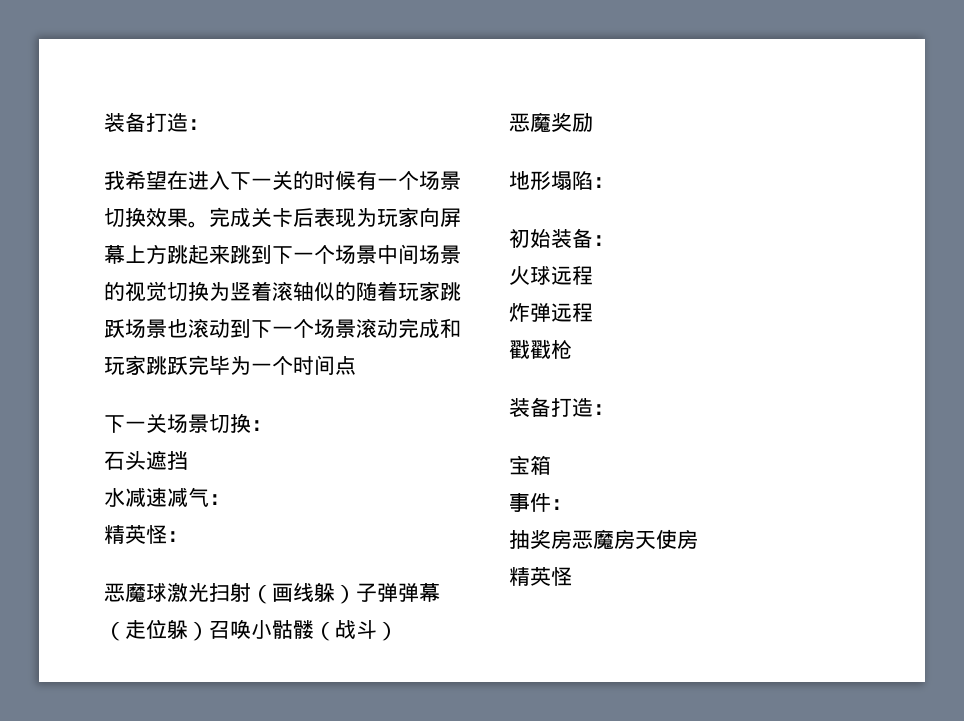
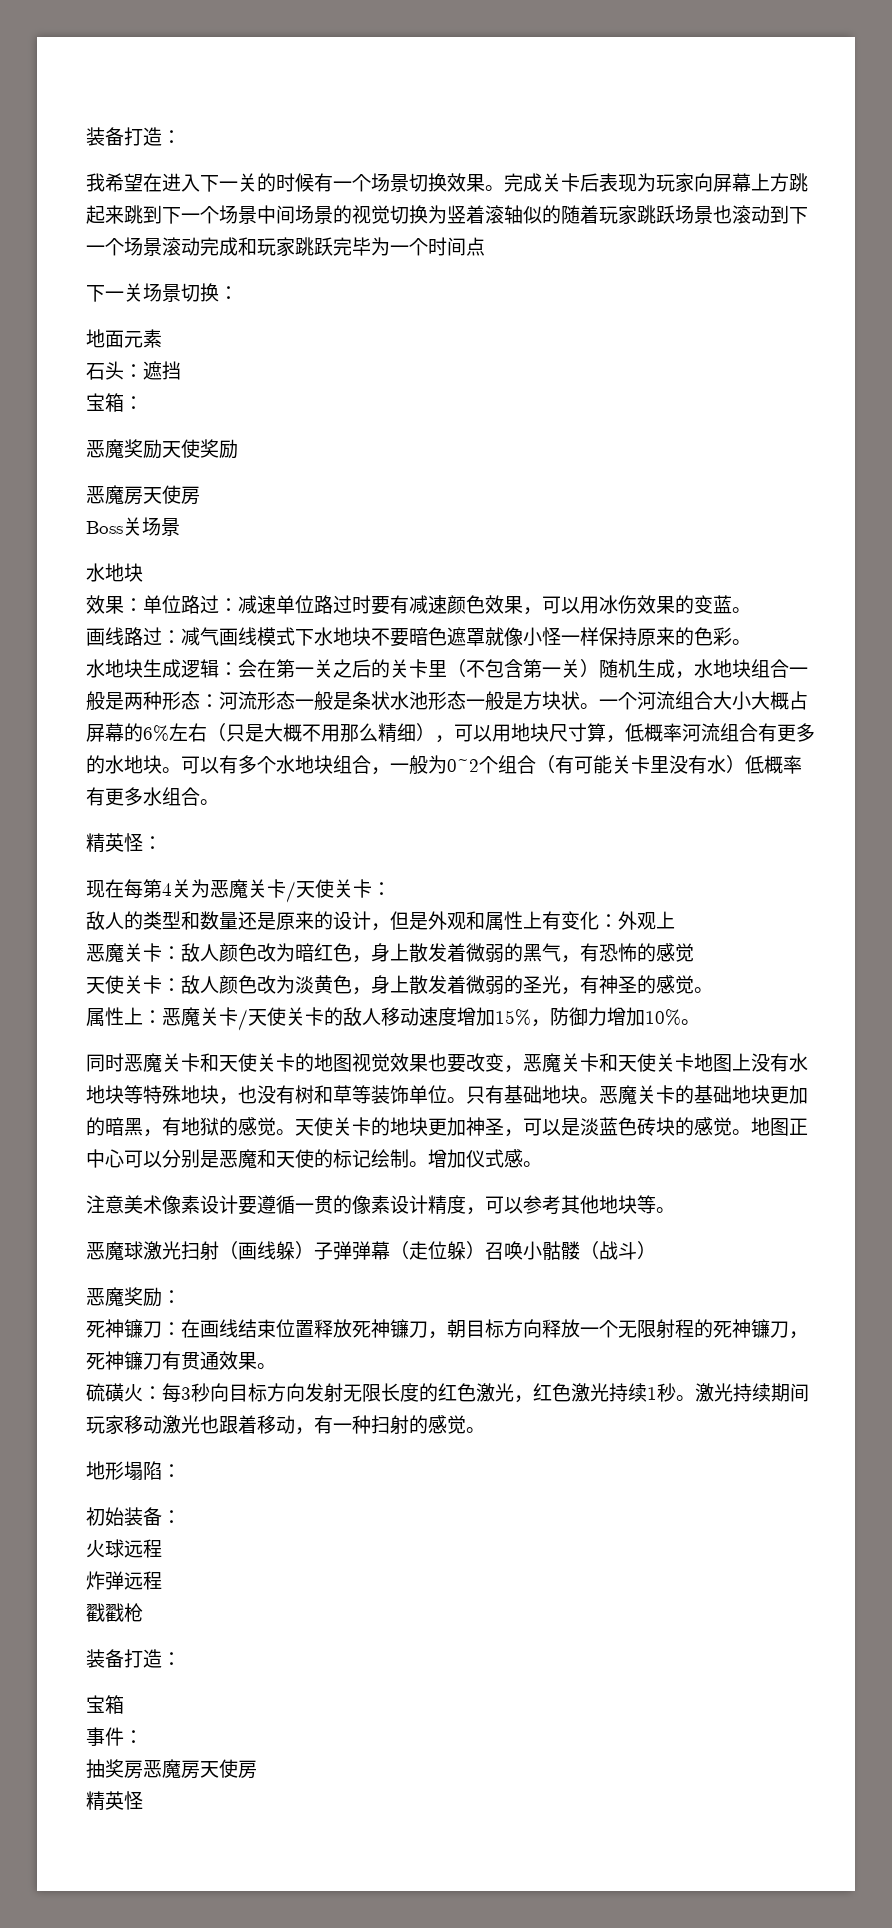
+ 地面元素
- 石头遮挡
+ 石头：遮挡
- 水减速减气：
+ 宝箱：
+ 恶魔奖励天使奖励
+ 恶魔房天使房
+ Boss关场景
+ 水地块
+ 效果：单位路过：减速单位路过时要有减速颜色效果，可以用冰伤效果的变蓝。
+ 画线路过：减气画线模式下水地块不要暗色遮罩就像小怪一样保持原来的色彩。
+ 水地块生成逻辑：会在第一关之后的关卡里（不包含第一关）随机生成，水地块组合一般是两种形态：河流形态一般是条状水池形态一般是方块状。一个河流组合大小大概占屏幕的6%左右（只是大概不用那么精细），可以用地块尺寸算，低概率河流组合有更多的水地块。可以有多个水地块组合，一般为0~2个组合（有可能关卡里没有水）低概率有更多水组合。
  精英怪：
+ 现在每第4关为恶魔关卡/天使关卡：
+ 敌人的类型和数量还是原来的设计，但是外观和属性上有变化：外观上
+ 恶魔关卡：敌人颜色改为暗红色，身上散发着微弱的黑气，有恐怖的感觉
+ 天使关卡：敌人颜色改为淡黄色，身上散发着微弱的圣光，有神圣的感觉。
+ 属性上：恶魔关卡/天使关卡的敌人移动速度增加15%，防御力增加10%。
+ 同时恶魔关卡和天使关卡的地图视觉效果也要改变，恶魔关卡和天使关卡地图上没有水地块等特殊地块，也没有树和草等装饰单位。只有基础地块。恶魔关卡的基础地块更加的暗黑，有地狱的感觉。天使关卡的地块更加神圣，可以是淡蓝色砖块的感觉。地图正中心可以分别是恶魔和天使的标记绘制。增加仪式感。
+ 注意美术像素设计要遵循一贯的像素设计精度，可以参考其他地块等。
- 恶魔奖励
+ 恶魔奖励：
+ 死神镰刀：在画线结束位置释放死神镰刀，朝目标方向释放一个无限射程的死神镰刀，死神镰刀有贯通效果。
+ 硫磺火：每3秒向目标方向发射无限长度的红色激光，红色激光持续1秒。激光持续期间玩家移动激光也跟着移动，有一种扫射的感觉。

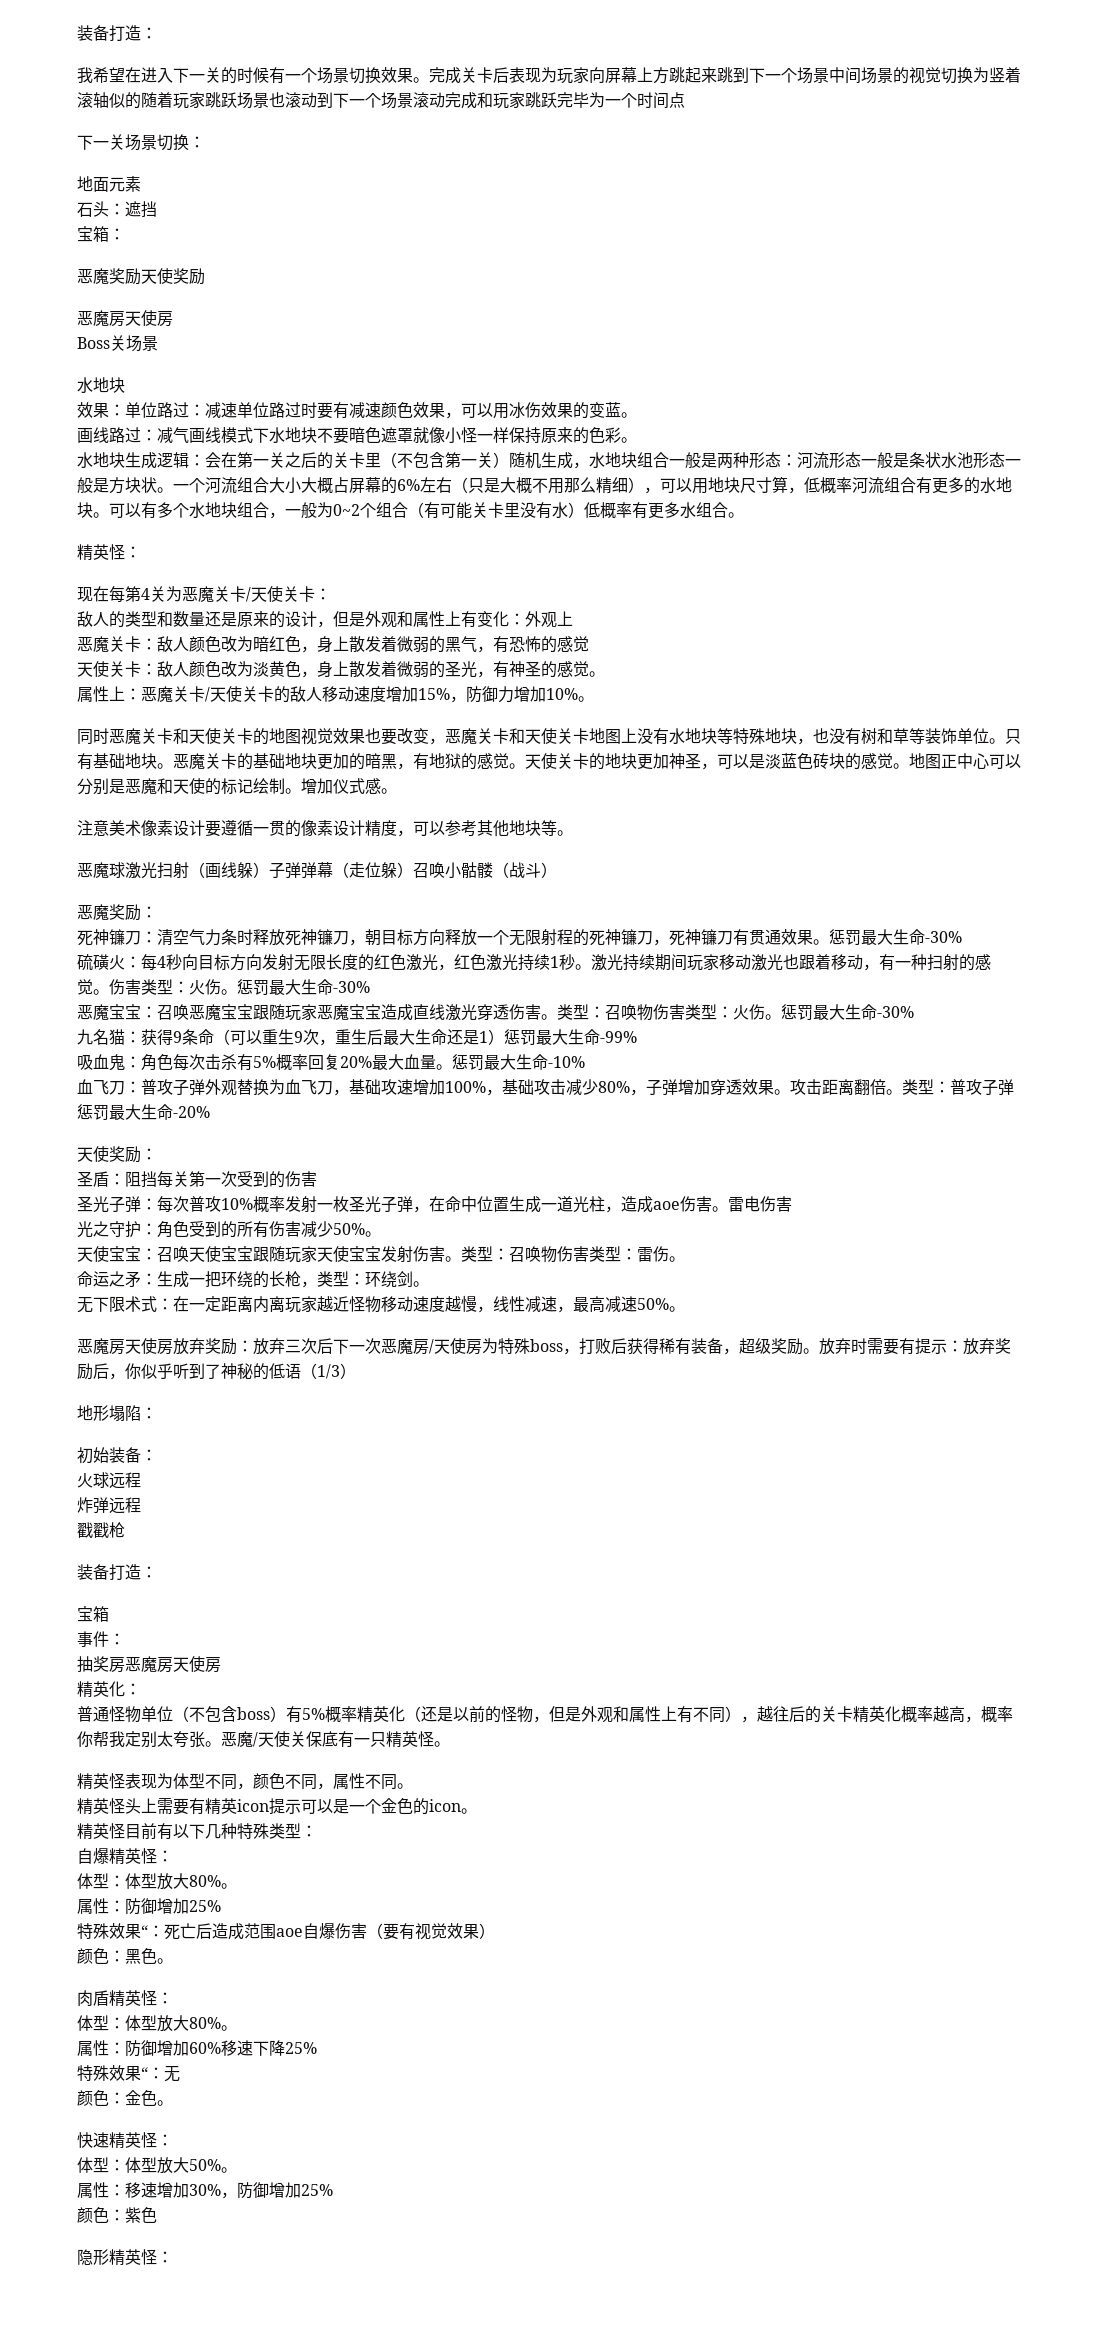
- 死神镰刀：在画线结束位置释放死神镰刀，朝目标方向释放一个无限射程的死神镰刀，死神镰刀有贯通效果。
+ 死神镰刀：清空气力条时释放死神镰刀，朝目标方向释放一个无限射程的死神镰刀，死神镰刀有贯通效果。惩罚最大生命-30%
- 硫磺火：每3秒向目标方向发射无限长度的红色激光，红色激光持续1秒。
+ 硫磺火：每4秒向目标方向发射无限长度的红色激光，红色激光持续1秒。
- 激光持续期间玩家移动激光也跟着移动，有一种扫射的感觉。
+ 激光持续期间玩家移动激光也跟着移动，有一种扫射的感觉。伤害类型：火伤。惩罚最大生命-30%
+ 恶魔宝宝：召唤恶魔宝宝跟随玩家恶魔宝宝造成直线激光穿透伤害。类型：召唤物伤害类型：火伤。惩罚最大生命-30%
+ 九名猫：获得9条命（可以重生9次，重生后最大生命还是1）惩罚最大生命-99%
+ 吸血鬼：角色每次击杀有5%概率回复20%最大血量。惩罚最大生命-10%
+ 血飞刀：普攻子弹外观替换为血飞刀，基础攻速增加100%，基础攻击减少80%，子弹增加穿透效果。攻击距离翻倍。类型：普攻子弹惩罚最大生命-20%
+ 天使奖励：
+ 圣盾：阻挡每关第一次受到的伤害
+ 圣光子弹：每次普攻10%概率发射一枚圣光子弹，在命中位置生成一道光柱，造成aoe伤害。雷电伤害
+ 光之守护：角色受到的所有伤害减少50%。
+ 天使宝宝：召唤天使宝宝跟随玩家天使宝宝发射伤害。类型：召唤物伤害类型：雷伤。
+ 命运之矛：生成一把环绕的长枪，类型：环绕剑。
+ 无下限术式：在一定距离内离玩家越近怪物移动速度越慢，线性减速，最高减速50%。
+ 恶魔房天使房放弃奖励：放弃三次后下一次恶魔房/天使房为特殊boss，打败后获得稀有装备，超级奖励。放弃时需要有提示：放弃奖励后，你似乎听到了神秘的低语（1/3）
  抽奖房恶魔房天使房
- 精英怪
+ 精英化：
+ 普通怪物单位（不包含boss）有5%概率精英化（还是以前的怪物，但是外观和属性上有不同），越往后的关卡精英化概率越高，概率你帮我定别太夸张。恶魔/天使关保底有一只精英怪。
+ 精英怪表现为体型不同，颜色不同，属性不同。
+ 精英怪头上需要有精英icon提示可以是一个金色的icon。
+ 精英怪目前有以下几种特殊类型：
+ 自爆精英怪：
+ 体型：体型放大80%。
+ 属性：防御增加25%
+ 特殊效果“：死亡后造成范围aoe自爆伤害（要有视觉效果）
+ 颜色：黑色。
+ 肉盾精英怪：
+ 体型：体型放大80%。
+ 属性：防御增加60%移速下降25%
+ 特殊效果“：无
+ 颜色：金色。
+ 快速精英怪：
+ 体型：体型放大50%。
+ 属性：移速增加30%，防御增加25%
+ 颜色：紫色
+ 隐形精英怪：

